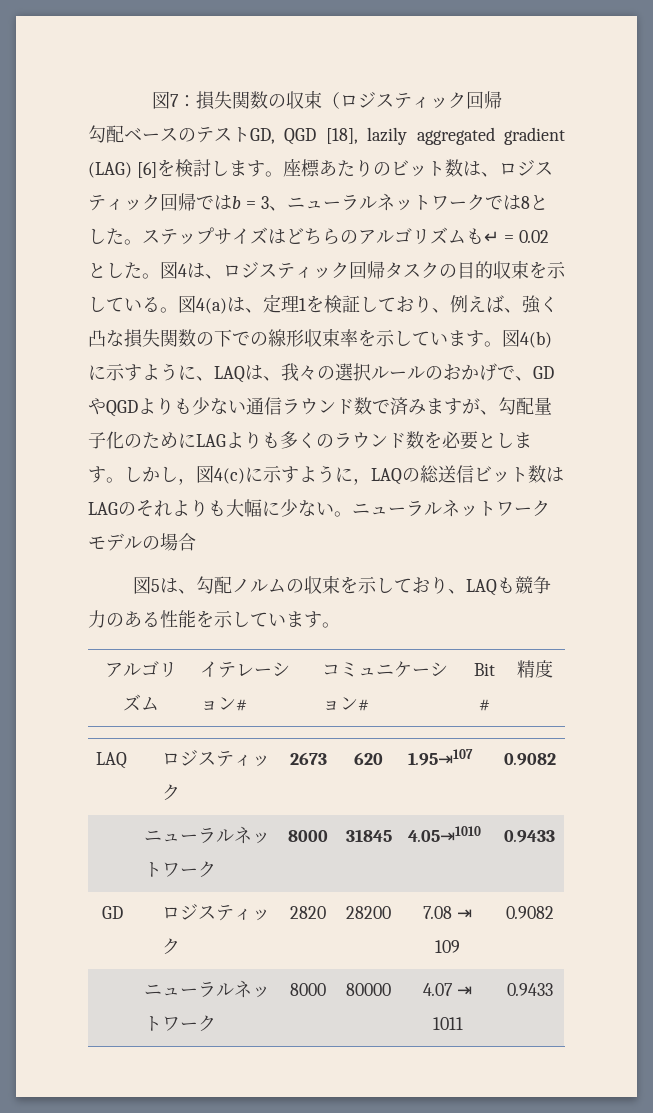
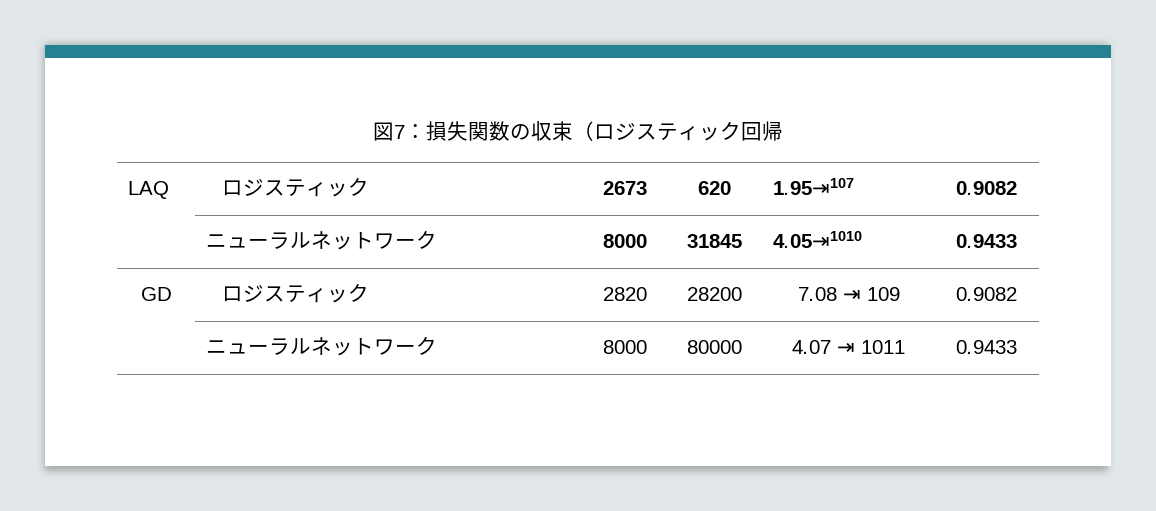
- 勾配ベースのテストGD, QGD [18], lazily aggregated gradient (LAG) [6]を検討します。座標あたりのビット数は、ロジスティック回帰ではb = 3、ニューラルネットワークでは8とした。ステップサイズはどちらのアルゴリズムも↵ = 0.02とした。図4は、ロジスティック回帰タスクの目的収束を示している。図4(a)は、定理1を検証しており、例えば、強く凸な損失関数の下での線形収束率を示しています。図4(b)に示すように、LAQは、我々の選択ルールのおかげで、GDやQGDよりも少ない通信ラウンド数で済みますが、勾配量子化のためにLAGよりも多くのラウンド数を必要とします。しかし，図4(c)に示すように，LAQの総送信ビット数はLAGのそれよりも大幅に少ない。ニューラルネットワークモデルの場合
- 図5は、勾配ノルムの収束を示しており、LAQも競争力のある性能を示しています。
- アルゴリズム | イテレーション# | コミュニケーション# | Bit # | 精度

